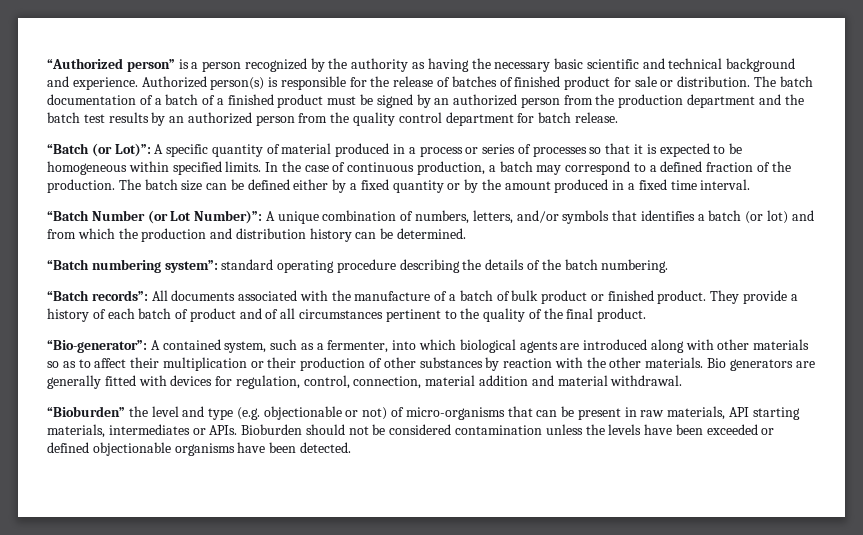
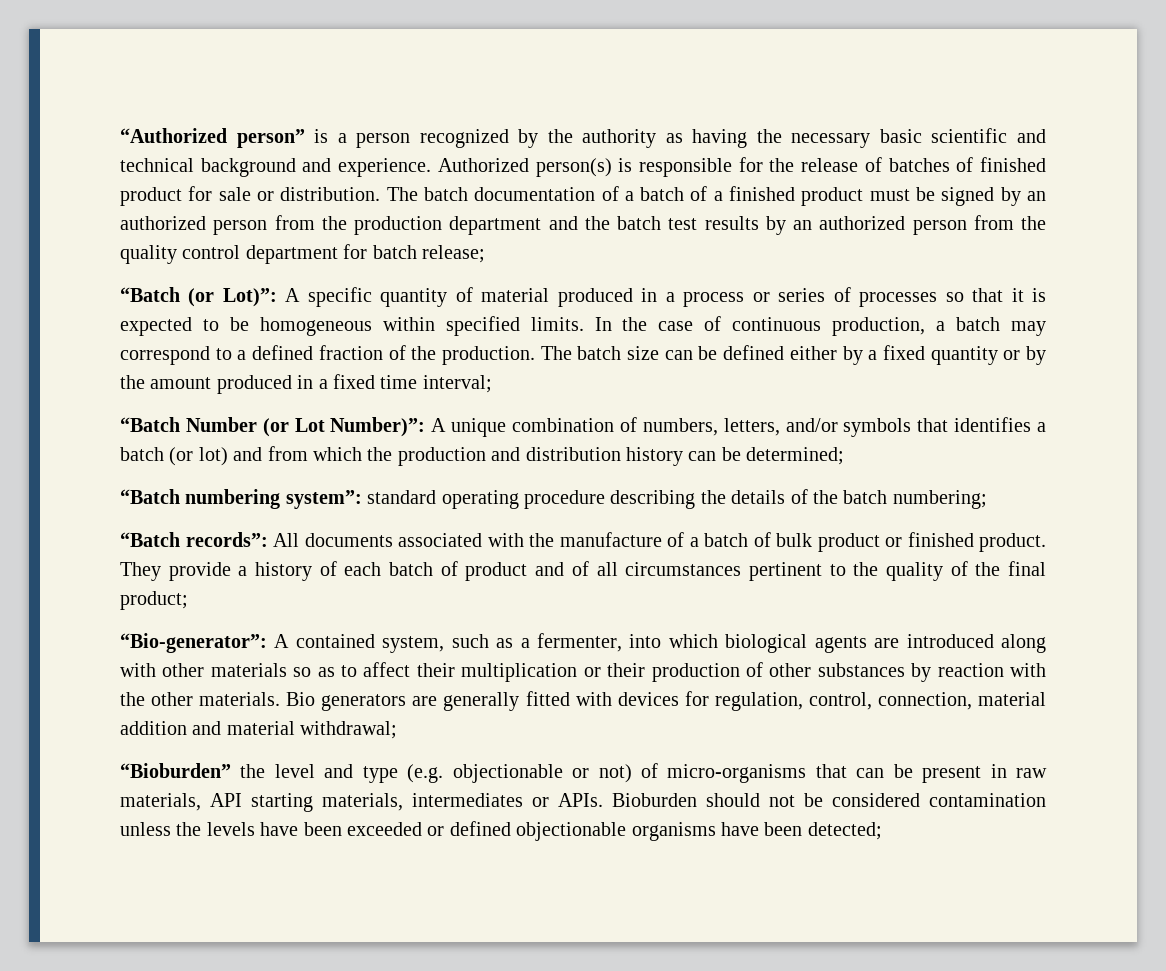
- The batch documentation of a batch of a finished product must be signed by an authorized person from the production department and the batch test results by an authorized person from the quality control department for batch release.
+ The batch documentation of a batch of a finished product must be signed by an authorized person from the production department and the batch test results by an authorized person from the quality control department for batch release;
- The batch size can be defined either by a fixed quantity or by the amount produced in a fixed time interval.
+ The batch size can be defined either by a fixed quantity or by the amount produced in a fixed time interval;
- “Batch Number (or Lot Number)”: A unique combination of numbers, letters, and/or symbols that identifies a batch (or lot) and from which the production and distribution history can be determined.
+ “Batch Number (or Lot Number)”: A unique combination of numbers, letters, and/or symbols that identifies a batch (or lot) and from which the production and distribution history can be determined;
- “Batch numbering system”: standard operating procedure describing the details of the batch numbering.
+ “Batch numbering system”: standard operating procedure describing the details of the batch numbering;
- They provide a history of each batch of product and of all circumstances pertinent to the quality of the final product.
+ They provide a history of each batch of product and of all circumstances pertinent to the quality of the final product;
- Bio generators are generally fitted with devices for regulation, control, connection, material addition and material withdrawal.
+ Bio generators are generally fitted with devices for regulation, control, connection, material addition and material withdrawal;
- Bioburden should not be considered contamination unless the levels have been exceeded or defined objectionable organisms have been detected.
+ Bioburden should not be considered contamination unless the levels have been exceeded or defined objectionable organisms have been detected;

